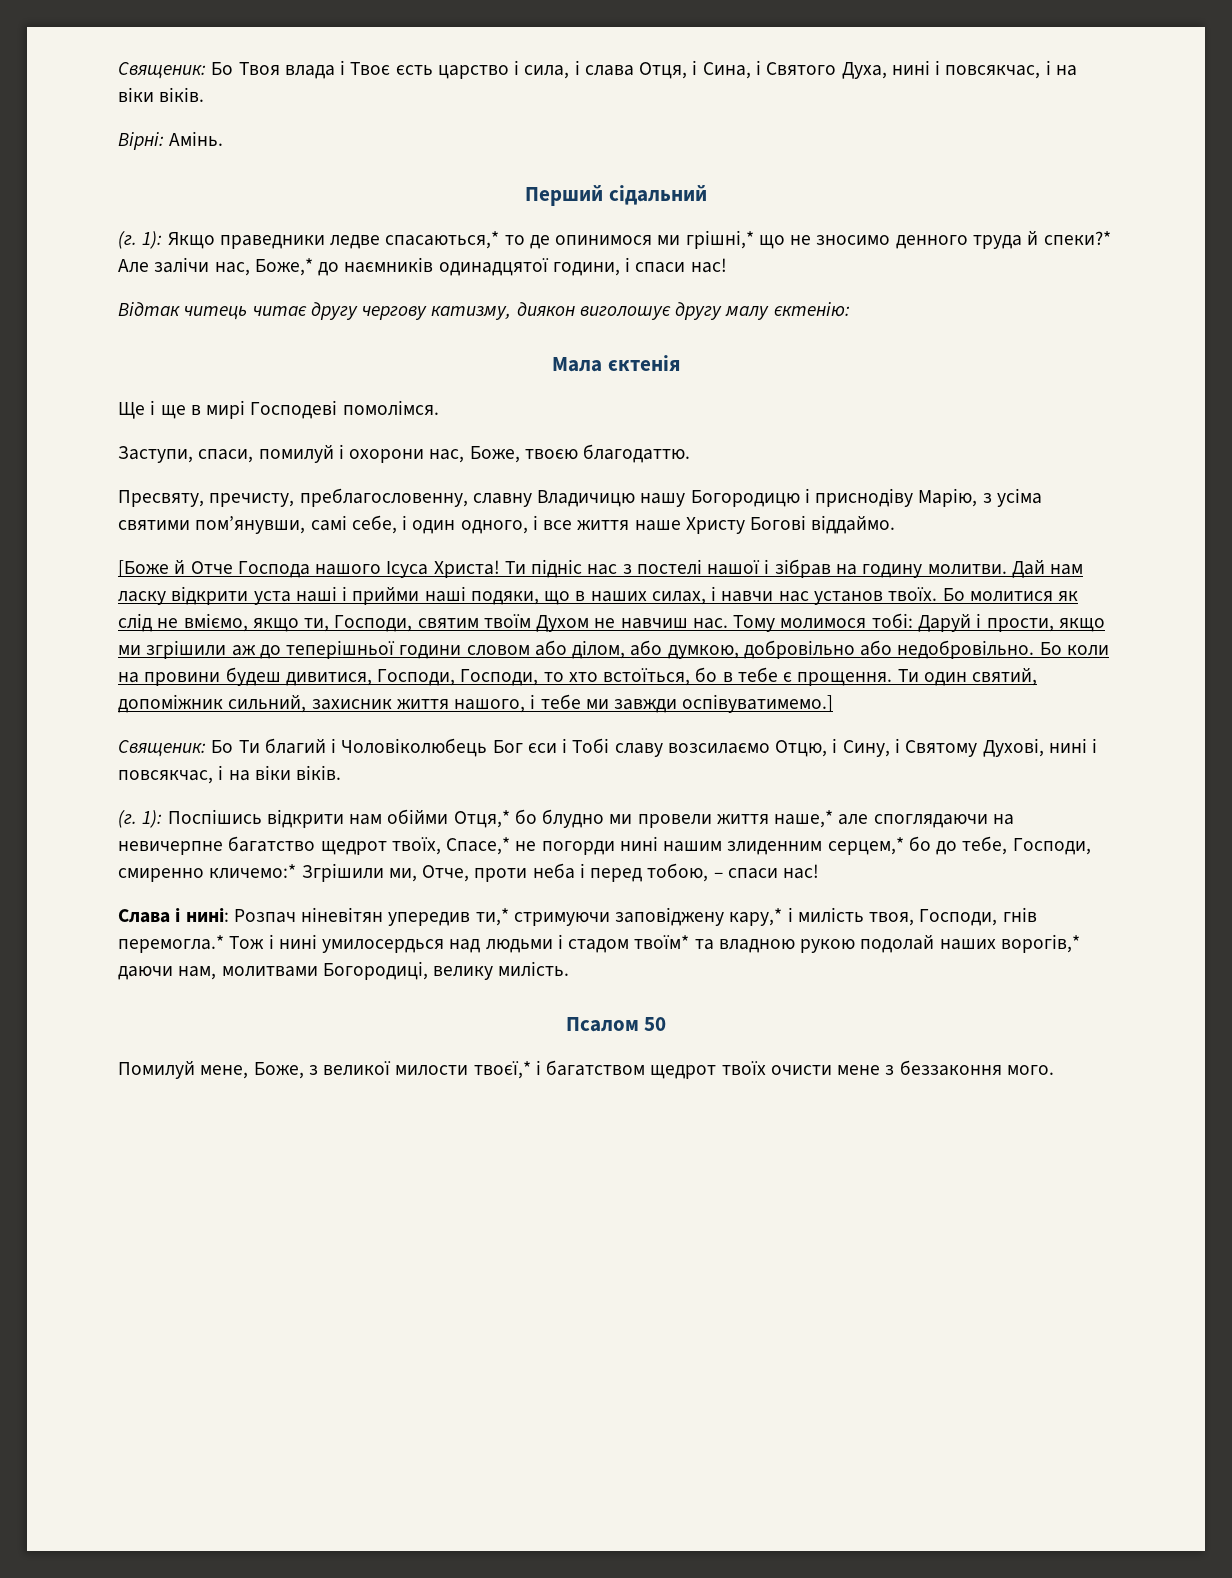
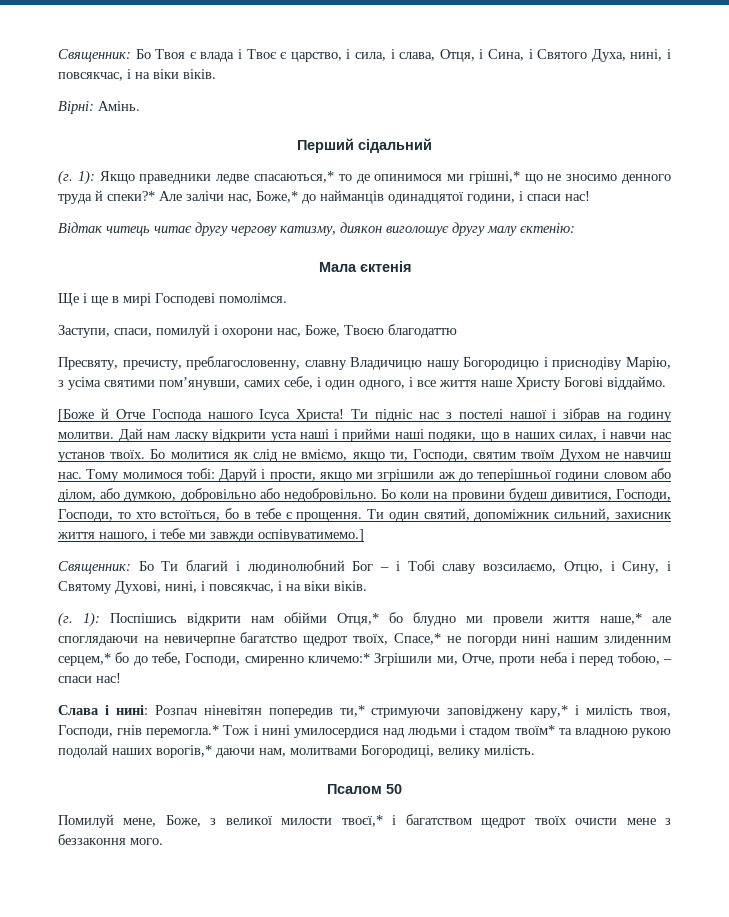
- Священик: Бо Твоя влада і Твоє єсть царство і сила, і слава Отця, і Сина, і Святого Духа, нині і повсякчас, і на віки віків.
+ Священник: Бо Твоя є влада і Твоє є царство, і сила, і слава, Отця, і Сина, і Святого Духа, нині, і повсякчас, і на віки віків.
- (г. 1): Якщо праведники ледве спасаються,* то де опинимося ми грішні,* що не зносимо денного труда й спеки?* Але залічи нас, Боже,* до наємників одинадцятої години, і спаси нас!
+ (г. 1): Якщо праведники ледве спасаються,* то де опинимося ми грішні,* що не зносимо денного труда й спеки?* Але залічи нас, Боже,* до найманців одинадцятої години, і спаси нас!
- Заступи, спаси, помилуй і охорони нас, Боже, твоєю благодаттю.
+ Заступи, спаси, помилуй і охорони нас, Боже, Твоєю благодаттю
- Пресвяту, пречисту, преблагословенну, славну Владичицю нашу Богородицю і приснодіву Марію, з усіма святими пом’янувши, самі себе, і один одного, і все життя наше Христу Богові віддаймо.
+ Пресвяту, пречисту, преблагословенну, славну Владичицю нашу Богородицю і приснодіву Марію, з усіма святими пом’янувши, самих себе, і один одного, і все життя наше Христу Богові віддаймо.
- Священик: Бо Ти благий і Чоловіколюбець Бог єси і Тобі славу возсилаємо Отцю, і Сину, і Святому Духові, нині і повсякчас, і на віки віків.
+ Священник: Бо Ти благий і людинолюбний Бог – і Тобі славу возсилаємо, Отцю, і Сину, і Святому Духові, нині, і повсякчас, і на віки віків.
- Слава і нині: Розпач ніневітян упередив ти,* стримуючи заповіджену кару,* і милість твоя, Господи, гнів перемогла.* Тож і нині умилосердься над людьми і стадом твоїм* та владною рукою подолай наших ворогів,* даючи нам, молитвами Богородиці, велику милість.
+ Слава і нині: Розпач ніневітян попередив ти,* стримуючи заповіджену кару,* і милість твоя, Господи, гнів перемогла.* Тож і нині умилосердися над людьми і стадом твоїм* та владною рукою подолай наших ворогів,* даючи нам, молитвами Богородиці, велику милість.

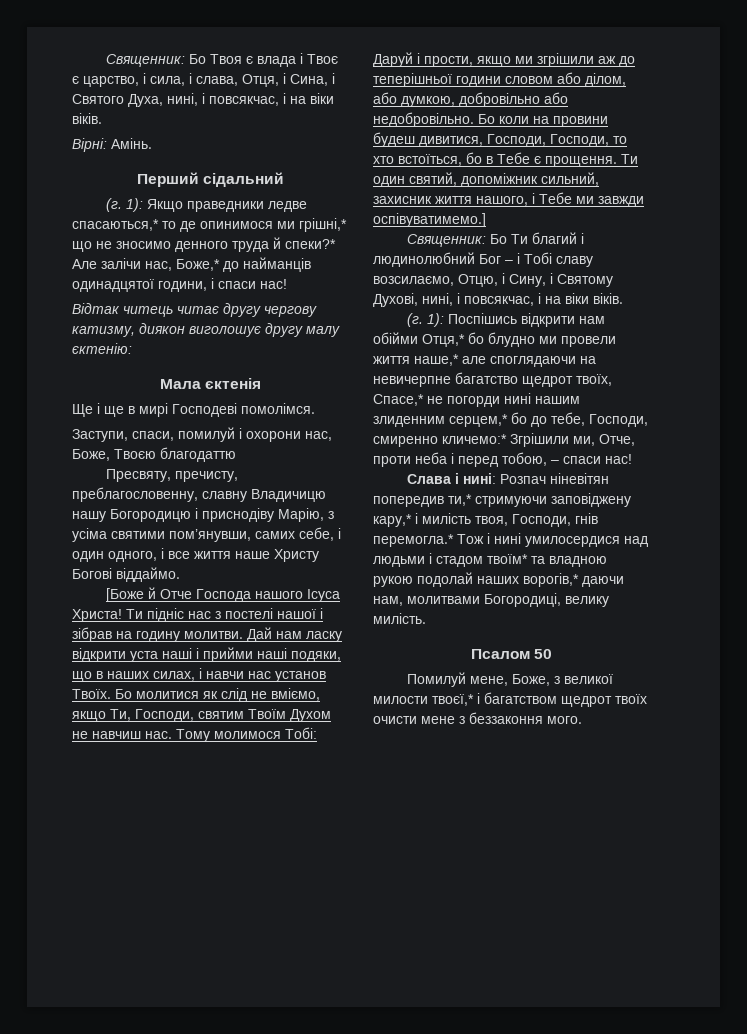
- Дай нам ласку відкрити уста наші і прийми наші подяки, що в наших силах, і навчи нас установ твоїх.
+ Дай нам ласку відкрити уста наші і прийми наші подяки, що в наших силах, і навчи нас установ Твоїх.
- Бо молитися як слід не вміємо, якщо ти, Господи, святим твоїм Духом не навчиш нас.
+ Бо молитися як слід не вміємо, якщо Ти, Господи, святим Твоїм Духом не навчиш нас.
- Тому молимося тобі: Даруй і прости, якщо ми згрішили аж до теперішньої години словом або ділом, або думкою, добровільно або недобровільно.
+ Тому молимося Тобі: Даруй і прости, якщо ми згрішили аж до теперішньої години словом або ділом, або думкою, добровільно або недобровільно.
- Бо коли на провини будеш дивитися, Господи, Господи, то хто встоїться, бо в тебе є прощення.
+ Бо коли на провини будеш дивитися, Господи, Господи, то хто встоїться, бо в Тебе є прощення.
- Ти один святий, допоміжник сильний, захисник життя нашого, і тебе ми завжди оспівуватимемо.]
+ Ти один святий, допоміжник сильний, захисник життя нашого, і Тебе ми завжди оспівуватимемо.]

